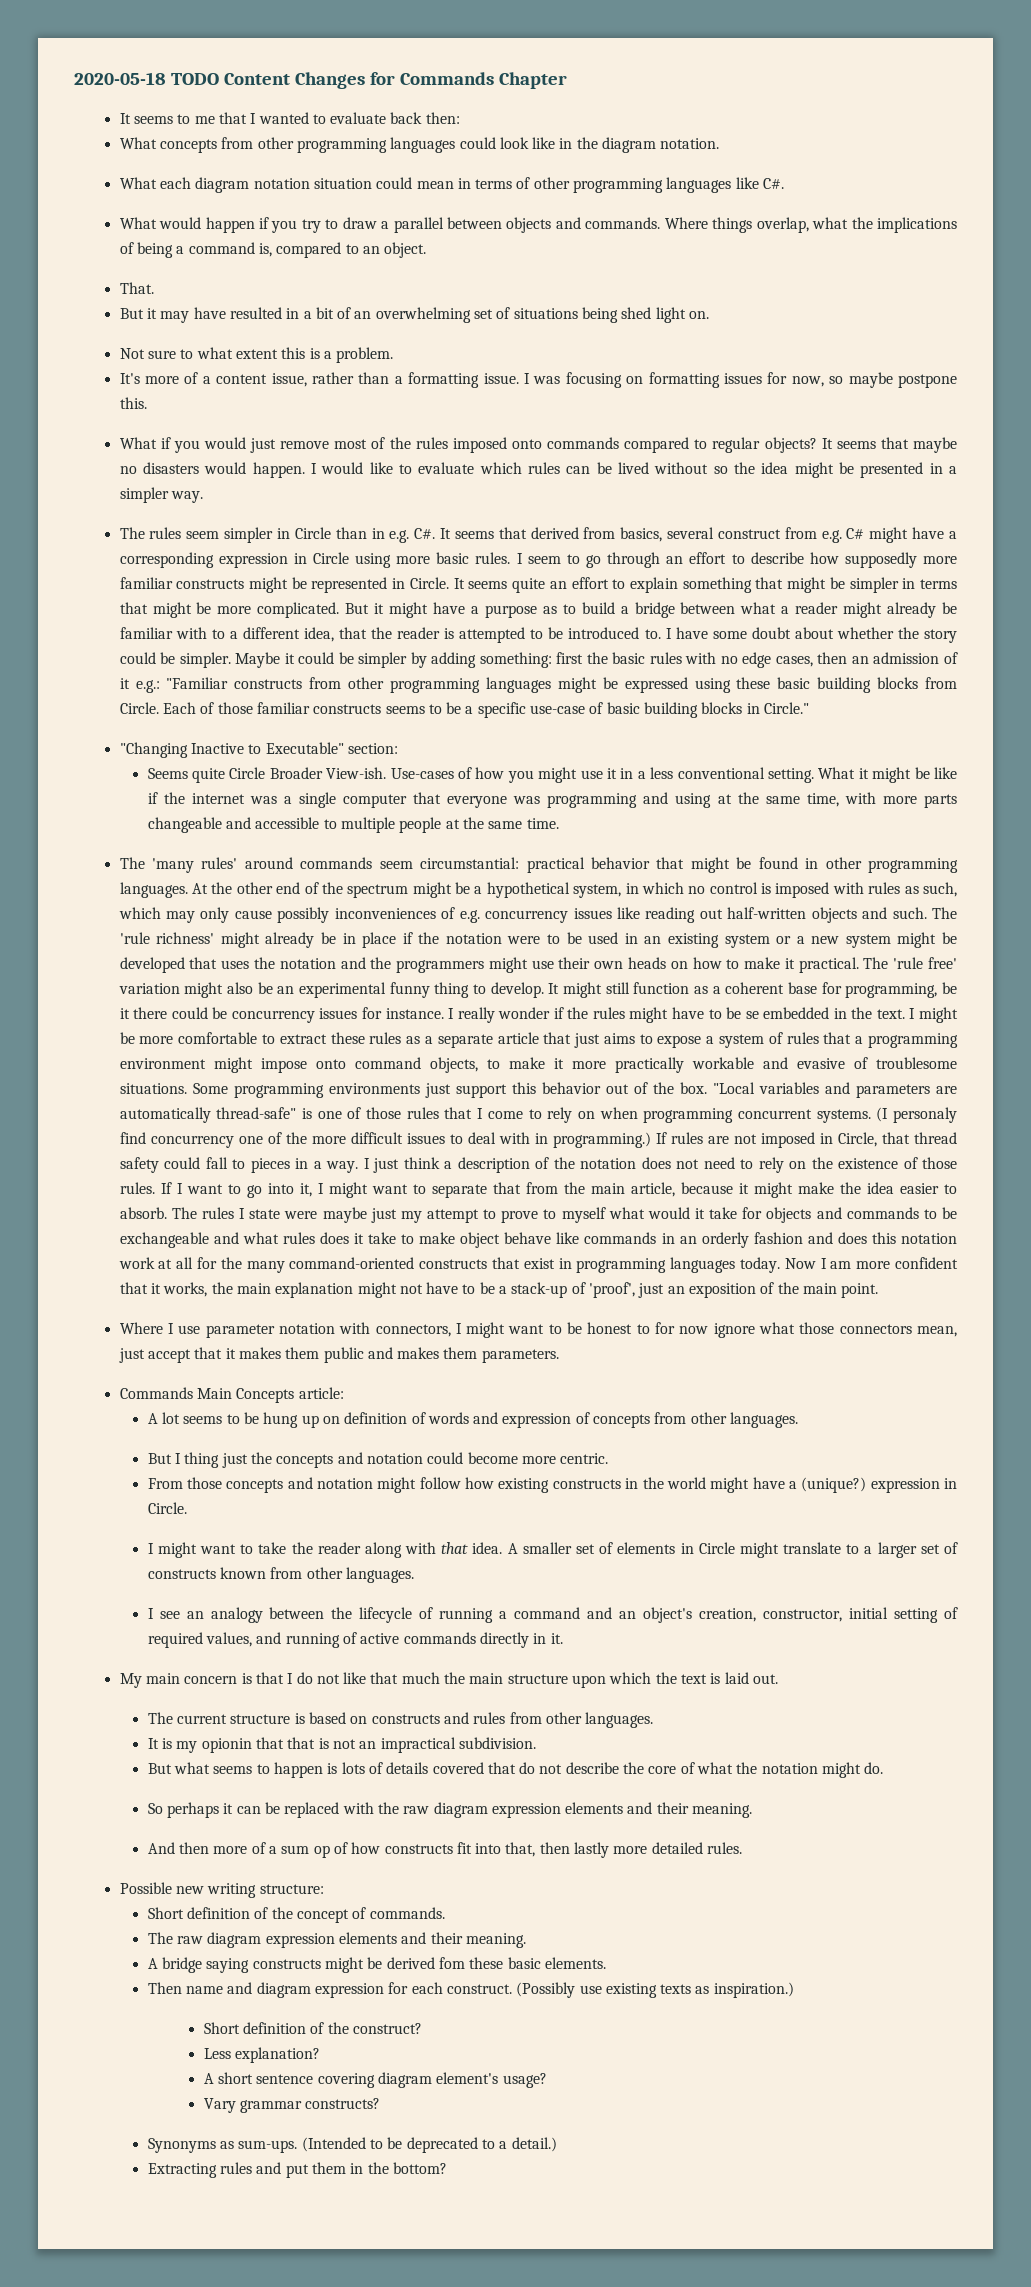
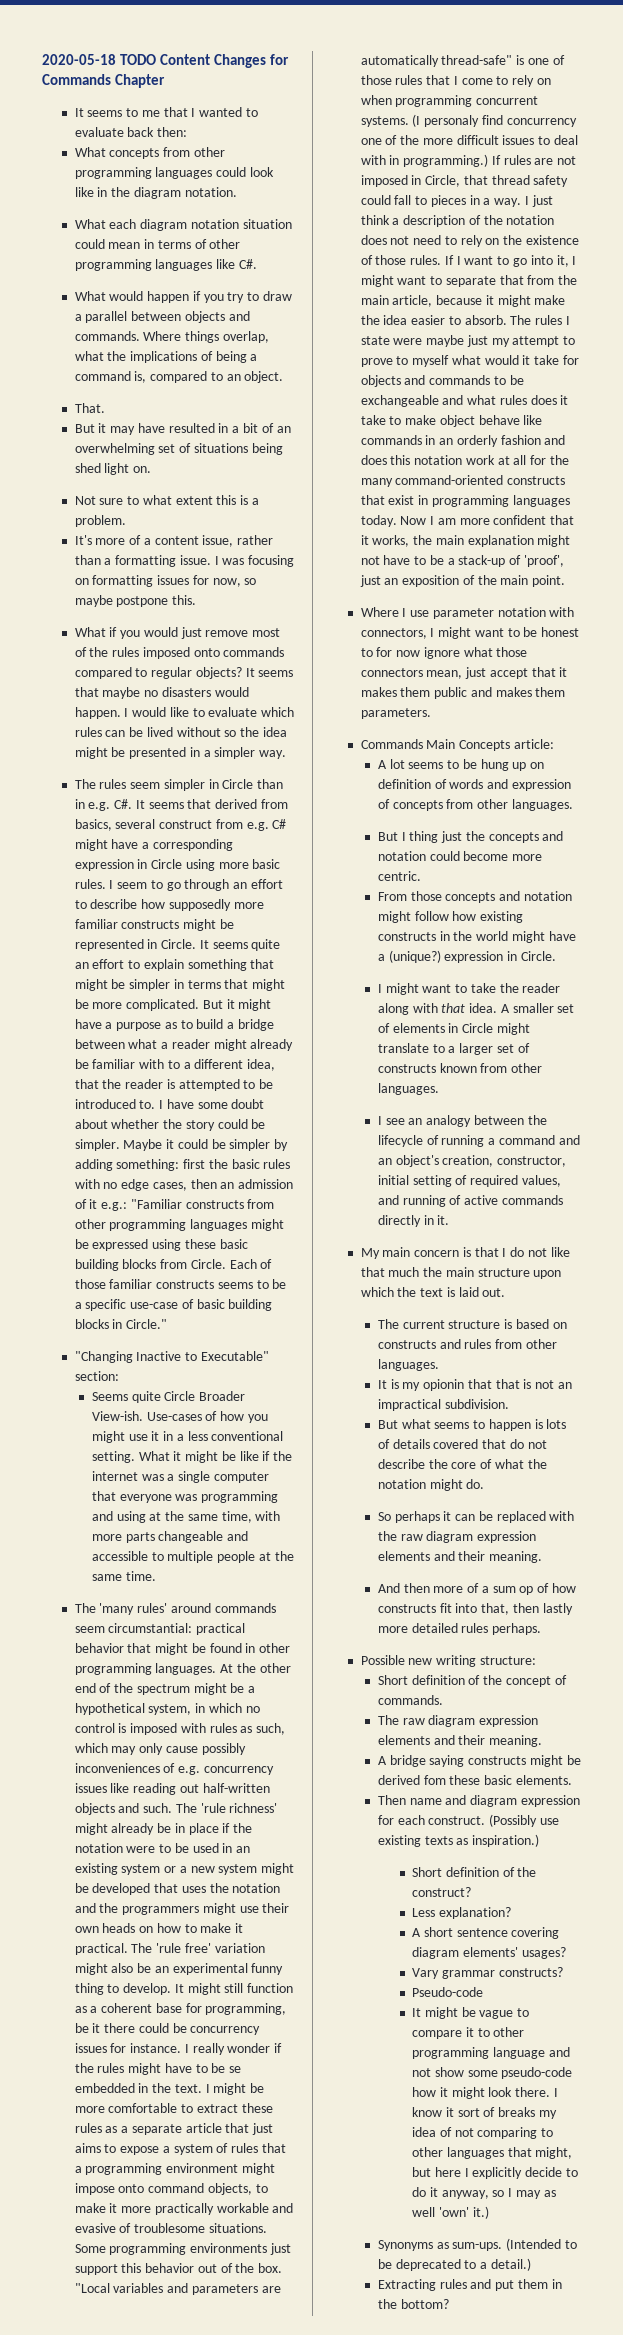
- And then more of a sum op of how constructs fit into that, then lastly more detailed rules.
+ And then more of a sum op of how constructs fit into that, then lastly more detailed rules perhaps.
- A short sentence covering diagram element's usage?
+ A short sentence covering diagram elements' usages?
+ Pseudo-code
+ It might be vague to compare it to other programming language and not show some pseudo-code how it might look there. I know it sort of breaks my idea of not comparing to other languages that might, but here I explicitly decide to do it anyway, so I may as well 'own' it.)

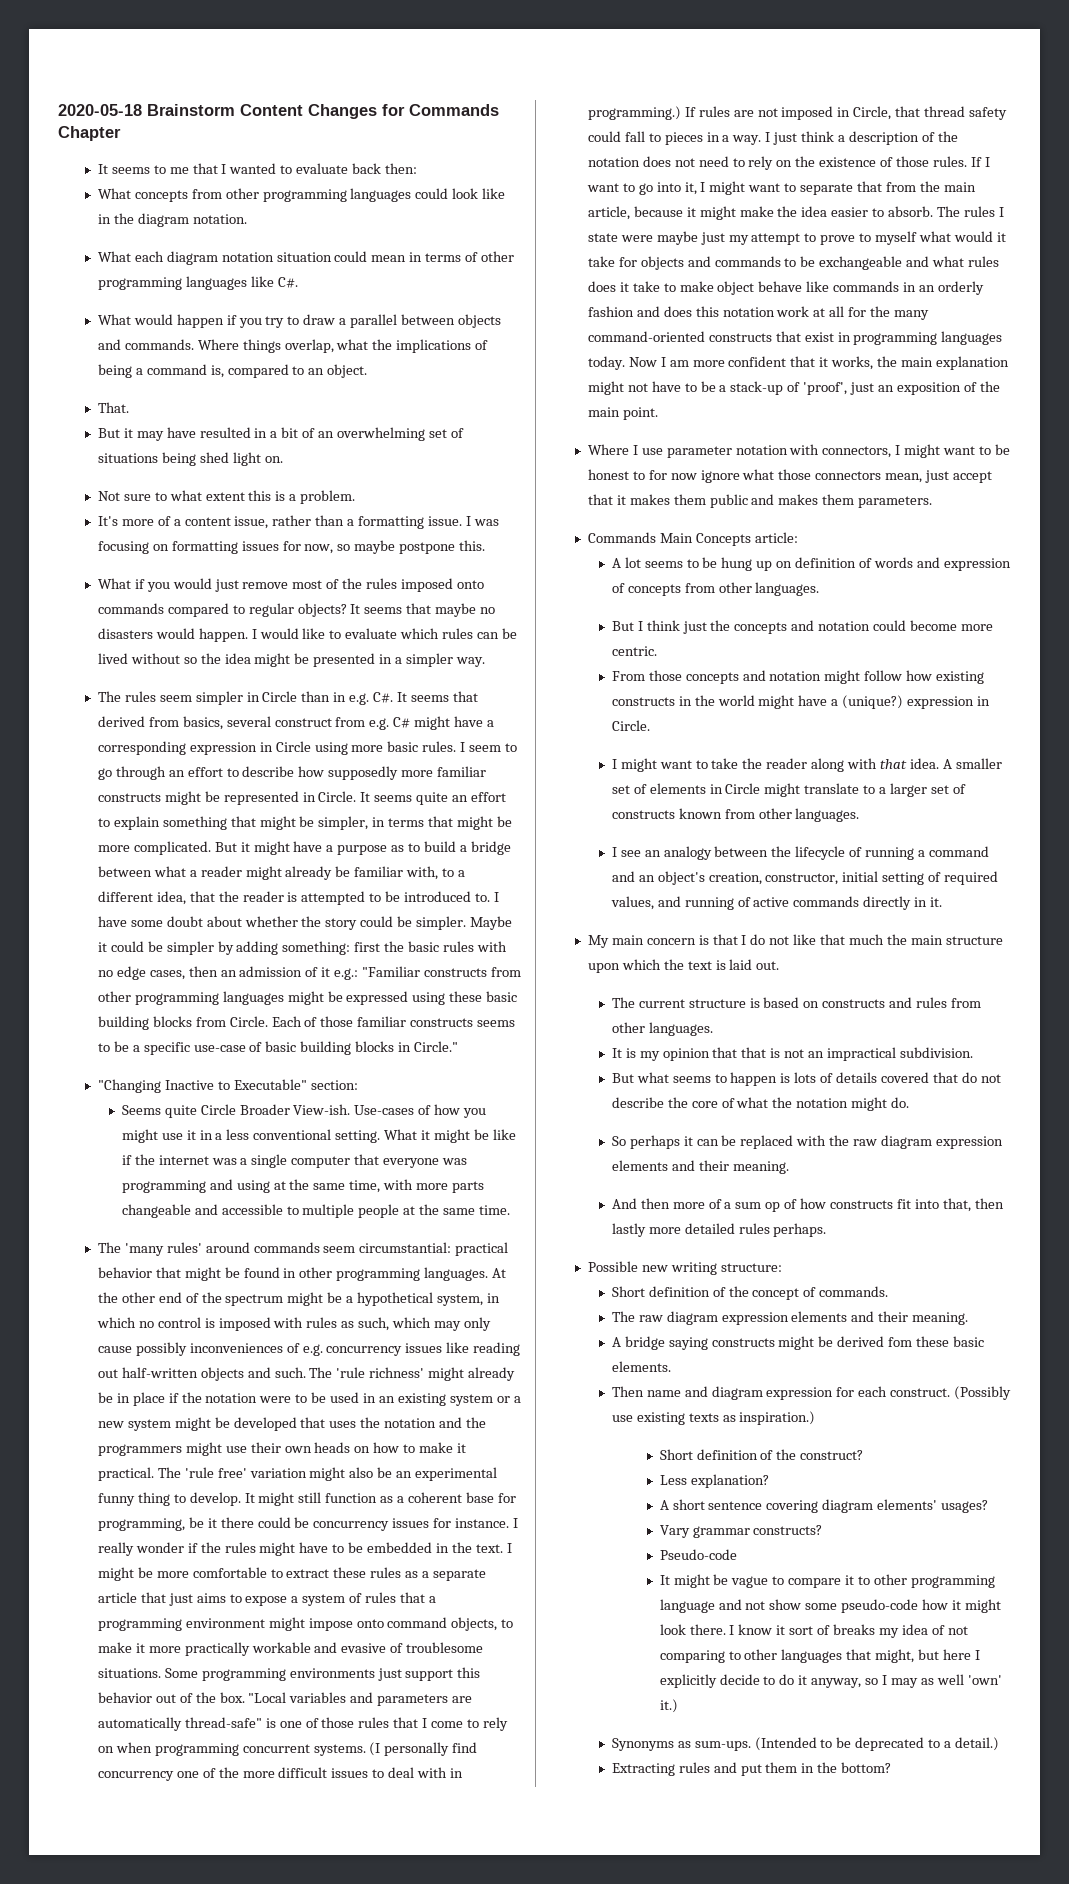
- 2020-05-18 TODO Content Changes for Commands Chapter
+ 2020-05-18 Brainstorm Content Changes for Commands Chapter
- It seems quite an effort to explain something that might be simpler in terms that might be more complicated.
+ It seems quite an effort to explain something that might be simpler, in terms that might be more complicated.
- But it might have a purpose as to build a bridge between what a reader might already be familiar with to a different idea, that the reader is attempted to be introduced to.
+ But it might have a purpose as to build a bridge between what a reader might already be familiar with, to a different idea, that the reader is attempted to be introduced to.
- I really wonder if the rules might have to be se embedded in the text.
+ I really wonder if the rules might have to be embedded in the text.
- (I personaly find concurrency one of the more difficult issues to deal with in programming.)
+ (I personally find concurrency one of the more difficult issues to deal with in programming.)
- But I thing just the concepts and notation could become more centric.
+ But I think just the concepts and notation could become more centric.
- It is my opionin that that is not an impractical subdivision.
+ It is my opinion that that is not an impractical subdivision.

